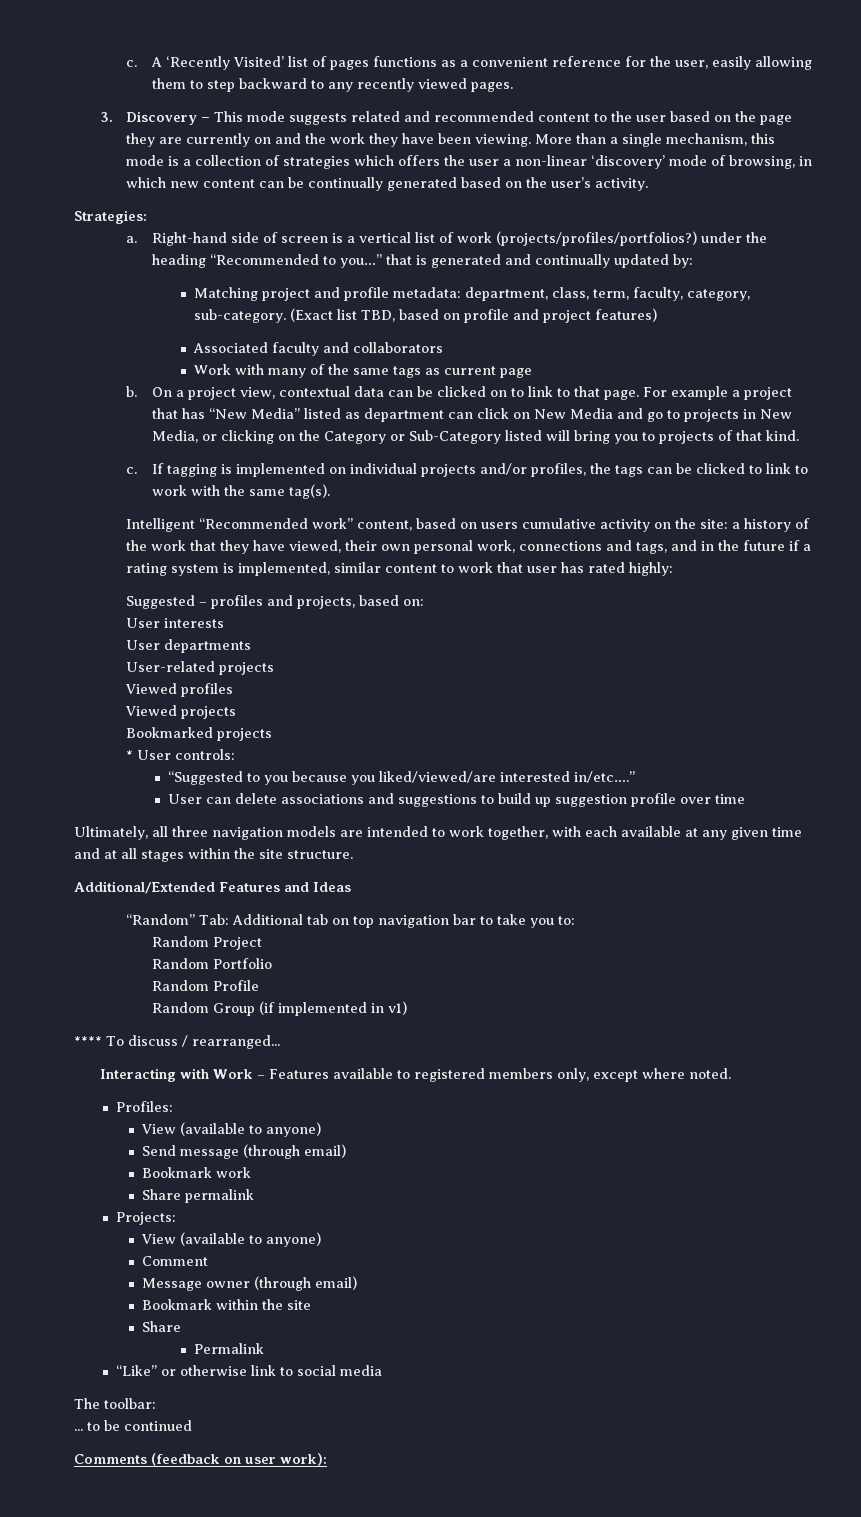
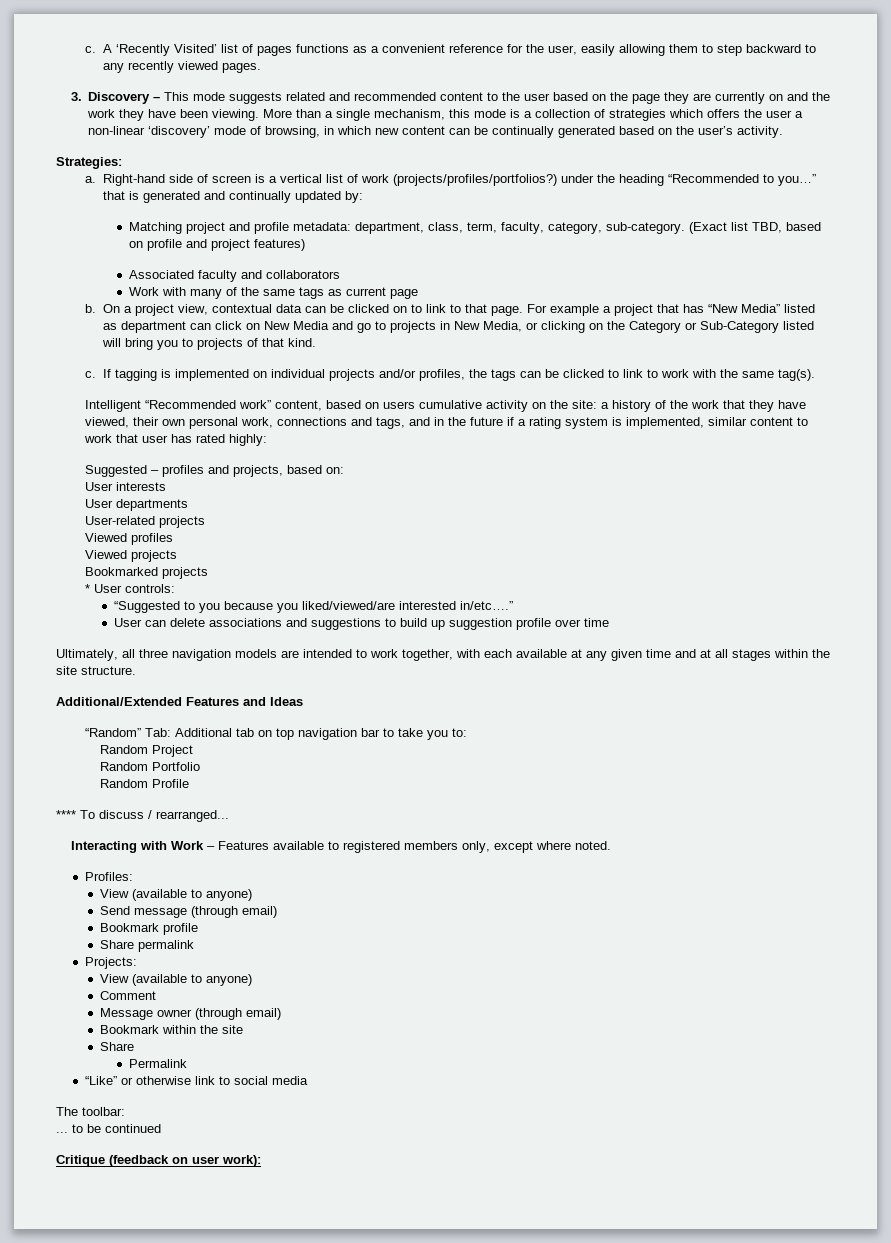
- Random Group (if implemented in v1)
- Bookmark work
+ Bookmark profile
- Comments (feedback on user work):
+ Critique (feedback on user work):

